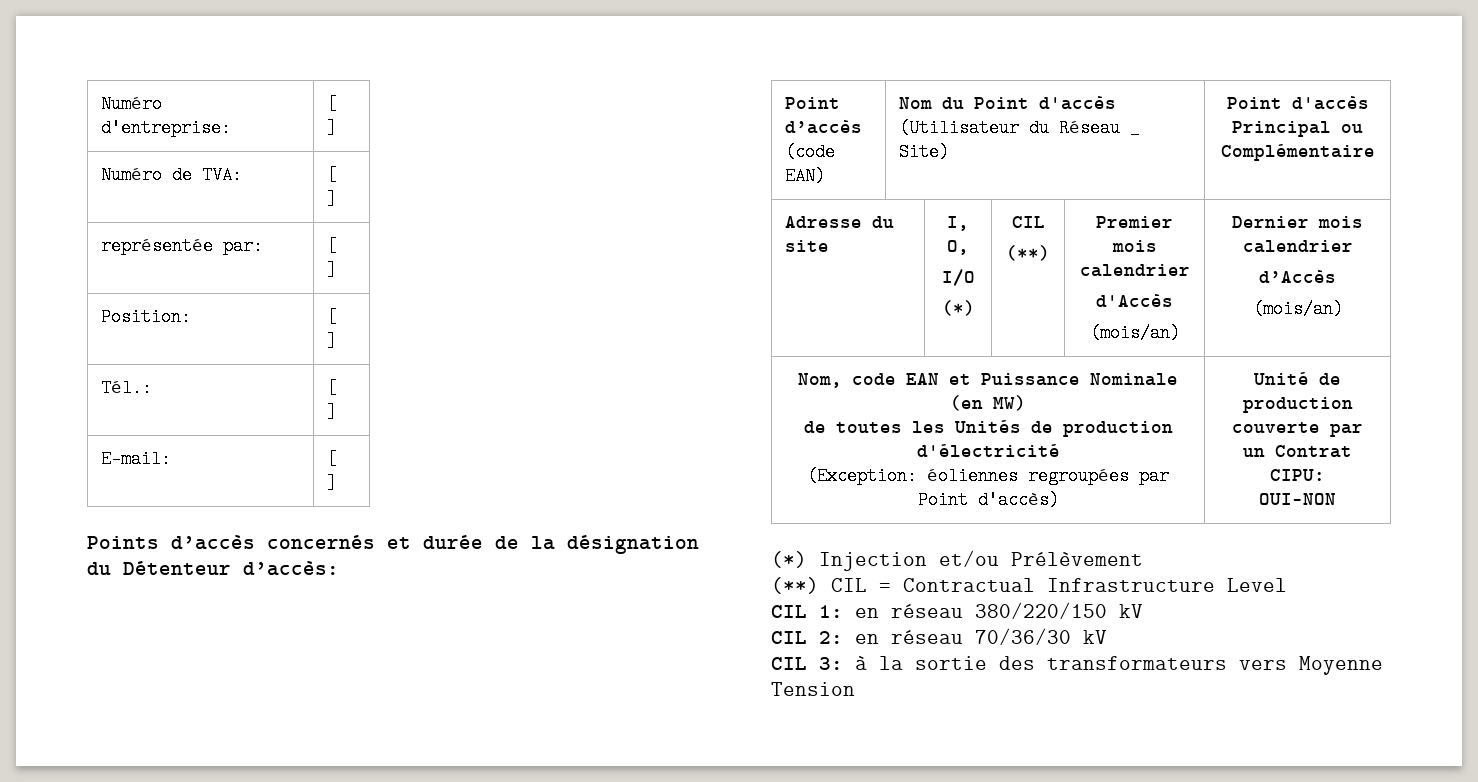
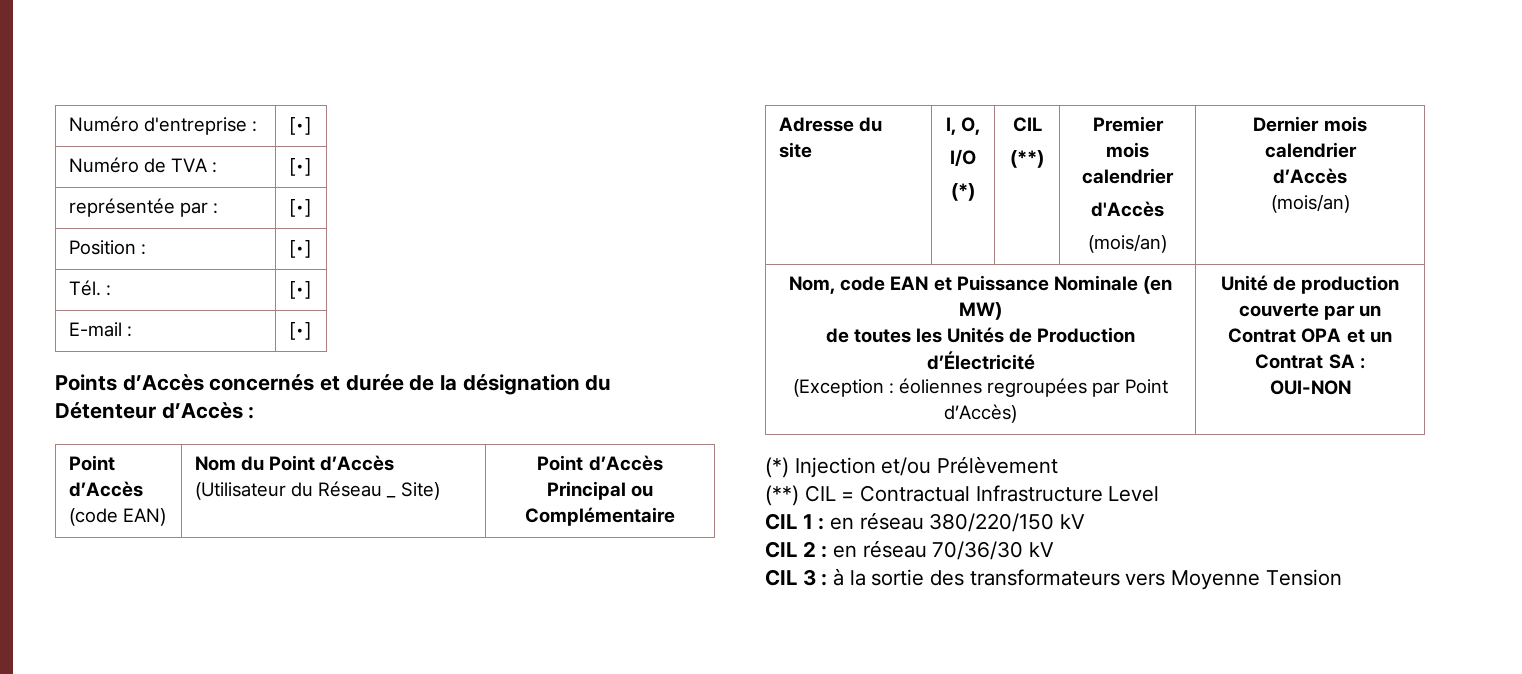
- Numéro d'entreprise: | [ ]
+ Numéro d'entreprise : | [•]
- Numéro de TVA: | [ ]
- représentée par: | [ ]
- Position: | [ ]
- Tél.: | [ ]
- E-mail: | [ ]
+ Numéro de TVA : | [•]
+ représentée par : | [•]
+ Position : | [•]
+ Tél. : | [•]
+ E-mail : | [•]
- Points d’accès concernés et durée de la désignation du Détenteur d’accès:
- Point d’accès (code EAN) | Nom du Point d'accès (Utilisateur du Réseau _ Site) | Point d'accès Principal ou Complémentaire
+ Points d’Accès concernés et durée de la désignation du Détenteur d’Accès :
+ Point d’Accès (code EAN) | Nom du Point d’Accès (Utilisateur du Réseau _ Site) | Point d’Accès Principal ou Complémentaire
  Nom, code EAN et Puissance Nominale (en MW)
- de toutes les Unités de production d'électricité
- (Exception: éoliennes regroupées par Point d'accès) | Unité de production couverte par un Contrat CIPU:
+ de toutes les Unités de Production d’Électricité
+ (Exception : éoliennes regroupées par Point d’Accès) | Unité de production couverte par un Contrat OPA et un Contrat SA :
- CIL 1: en réseau 380/220/150 kV
+ CIL 1 : en réseau 380/220/150 kV
- CIL 2: en réseau 70/36/30 kV
+ CIL 2 : en réseau 70/36/30 kV
- CIL 3: à la sortie des transformateurs vers Moyenne Tension
+ CIL 3 : à la sortie des transformateurs vers Moyenne Tension

